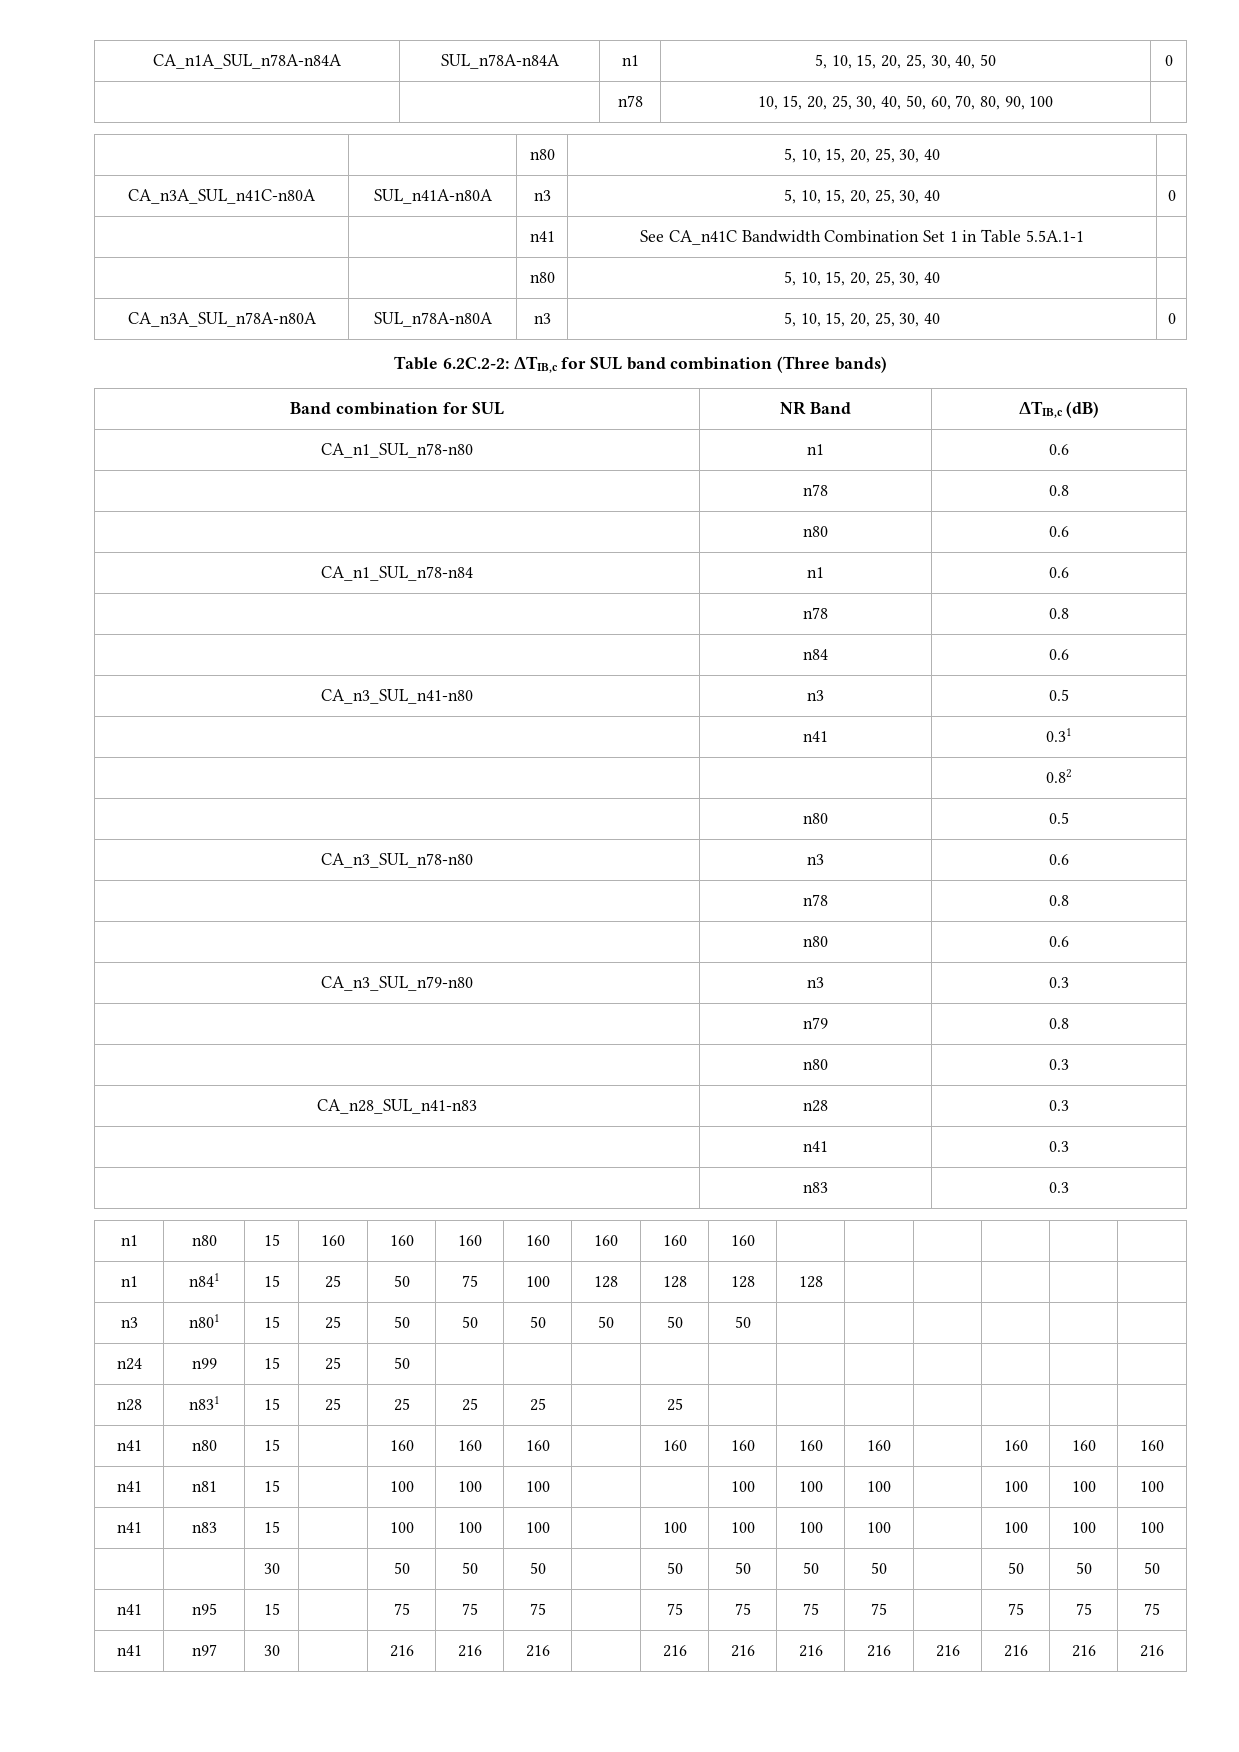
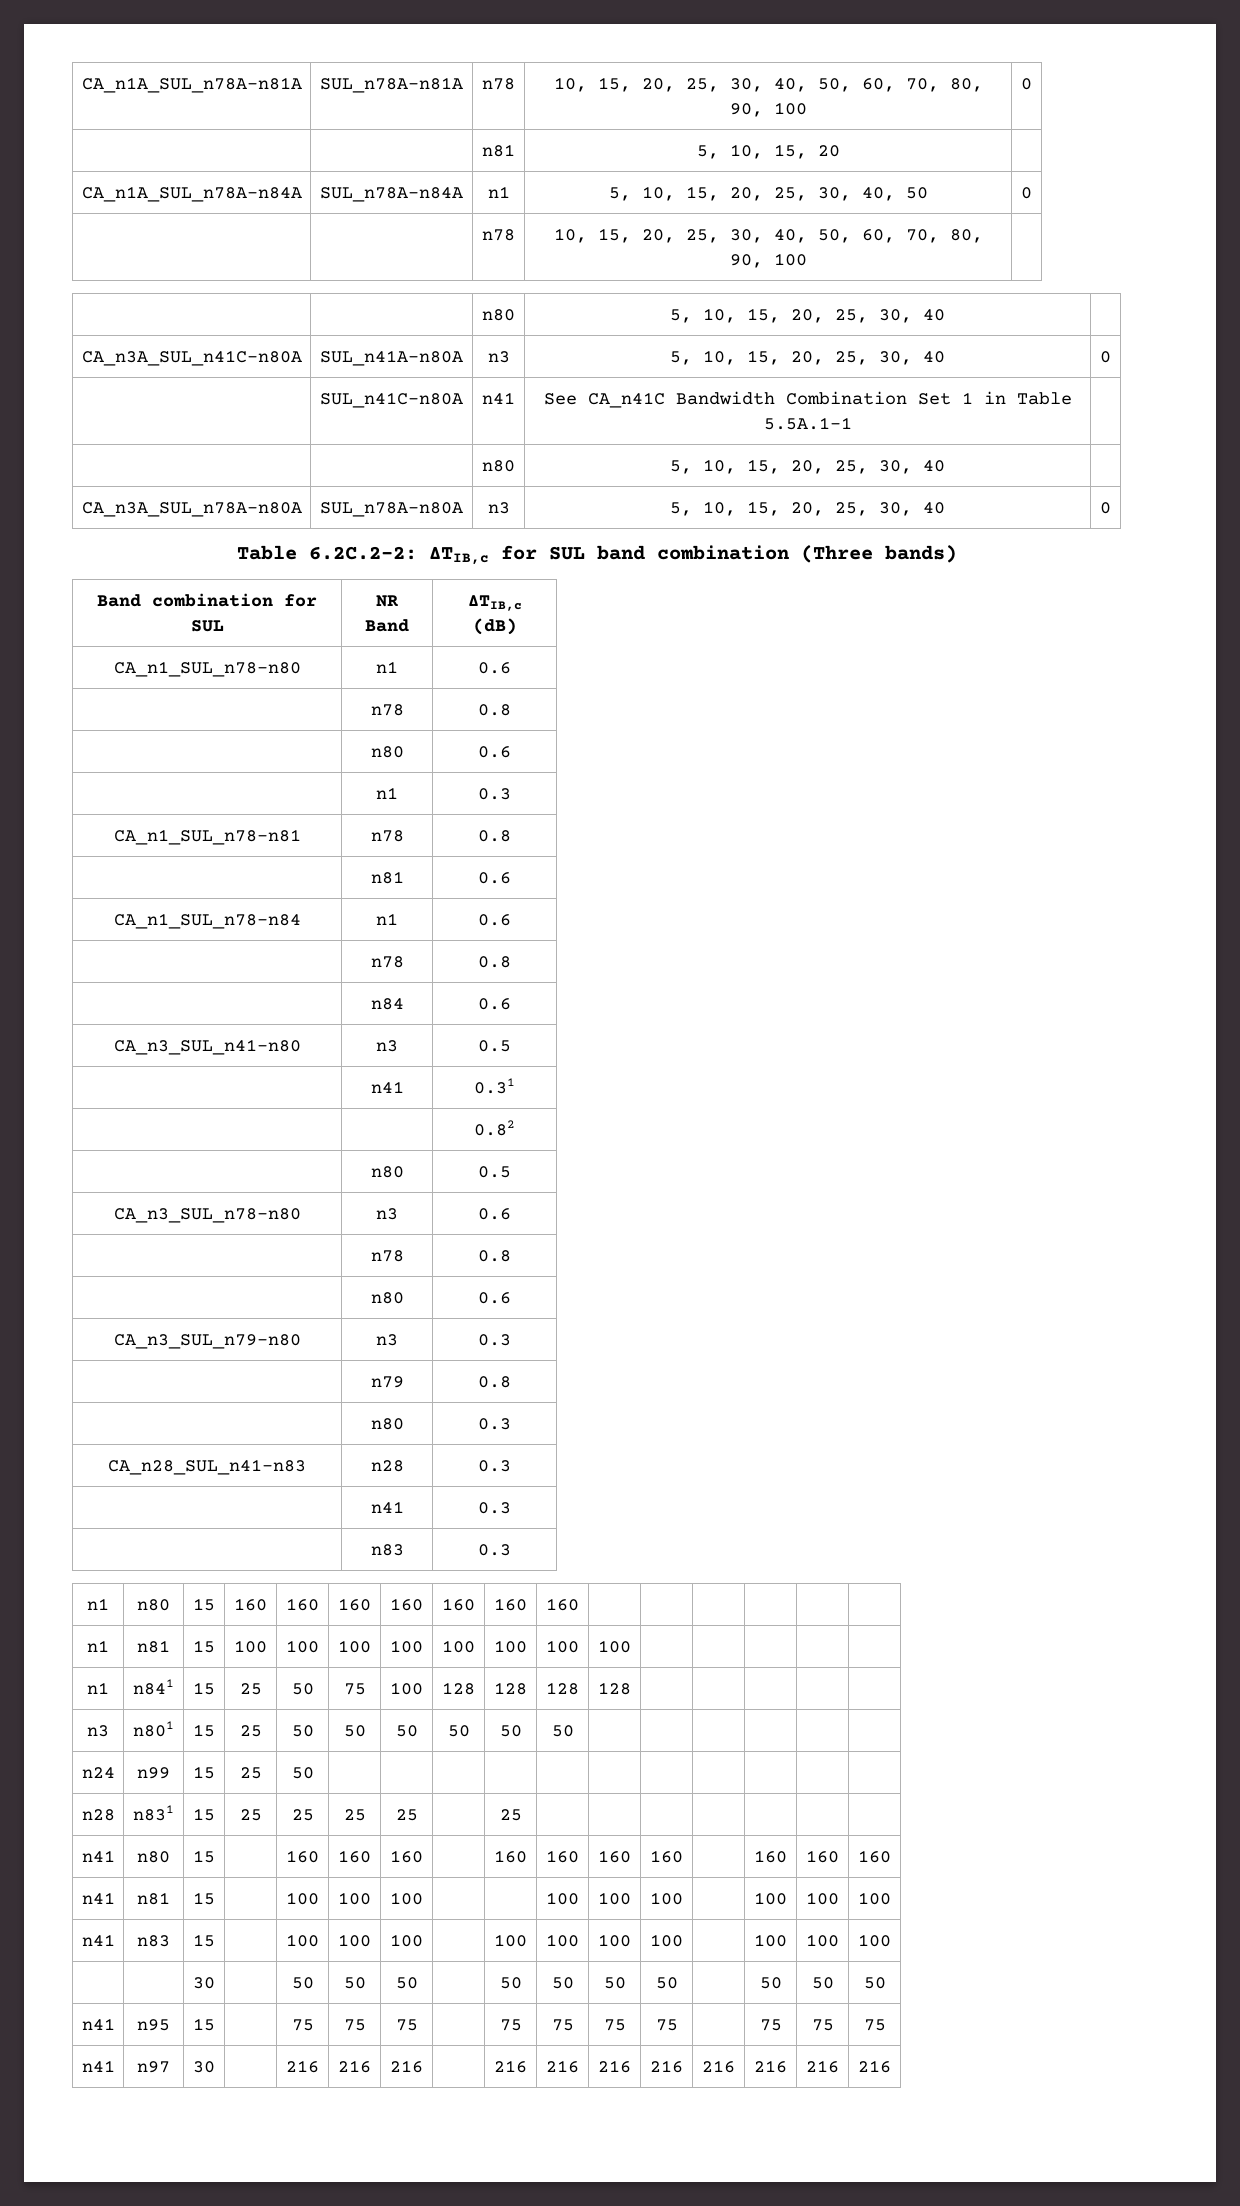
+ CA_n1A_SUL_n78A-n81A | SUL_n78A-n81A | n78 | 10, 15, 20, 25, 30, 40, 50, 60, 70, 80, 90, 100 | 0
+ | | n81 | 5, 10, 15, 20 |
- | | n41 | See CA_n41C Bandwidth Combination Set 1 in Table 5.5A.1-1 |
+ | SUL_n41C-n80A | n41 | See CA_n41C Bandwidth Combination Set 1 in Table 5.5A.1-1 |
+ | n1 | 0.3
+ CA_n1_SUL_n78-n81 | n78 | 0.8
+ | n81 | 0.6
+ n1 | n81 | 15 | 100 | 100 | 100 | 100 | 100 | 100 | 100 | 100 | | | | |

